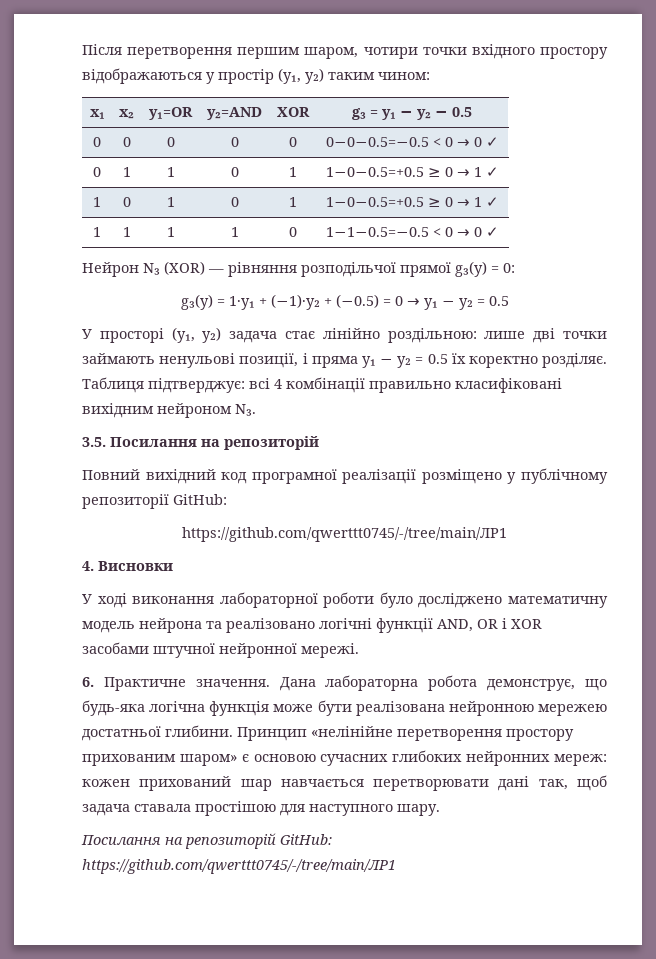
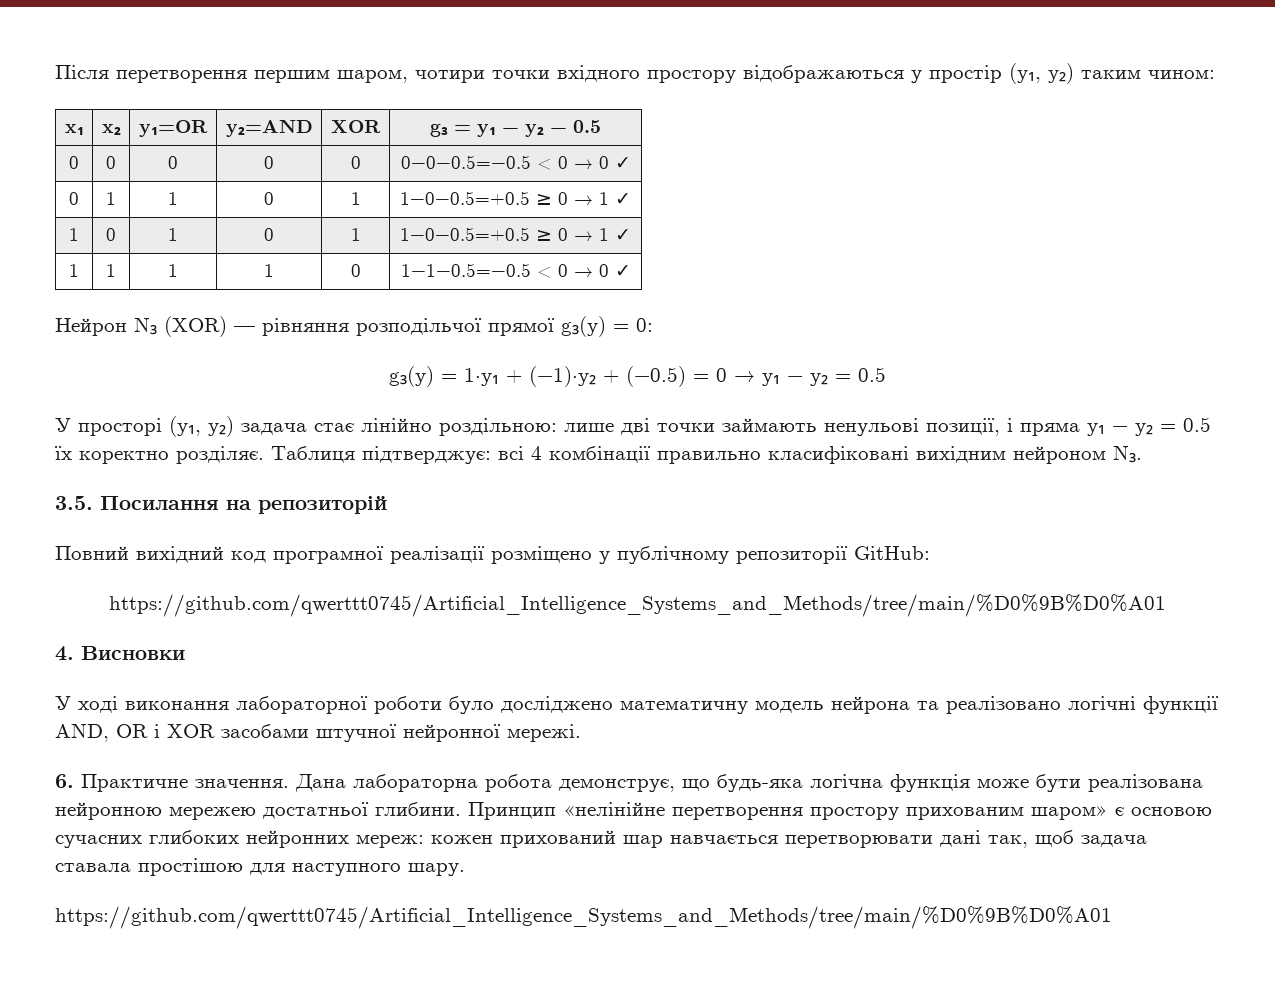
  Повний вихідний код програмної реалізації розміщено у публічному репозиторії GitHub:
- https://github.com/qwerttt0745/-/tree/main/ЛР1
+ https://github.com/qwerttt0745/Artificial_Intelligence_Systems_and_Methods/tree/main/%D0%9B%D0%A01
  Принцип «нелінійне перетворення простору прихованим шаром» є основою сучасних глибоких нейронних мереж: кожен прихований шар навчається перетворювати дані так, щоб задача ставала простішою для наступного шару.
- Посилання на репозиторій GitHub: https://github.com/qwerttt0745/-/tree/main/ЛР1
+ https://github.com/qwerttt0745/Artificial_Intelligence_Systems_and_Methods/tree/main/%D0%9B%D0%A01

